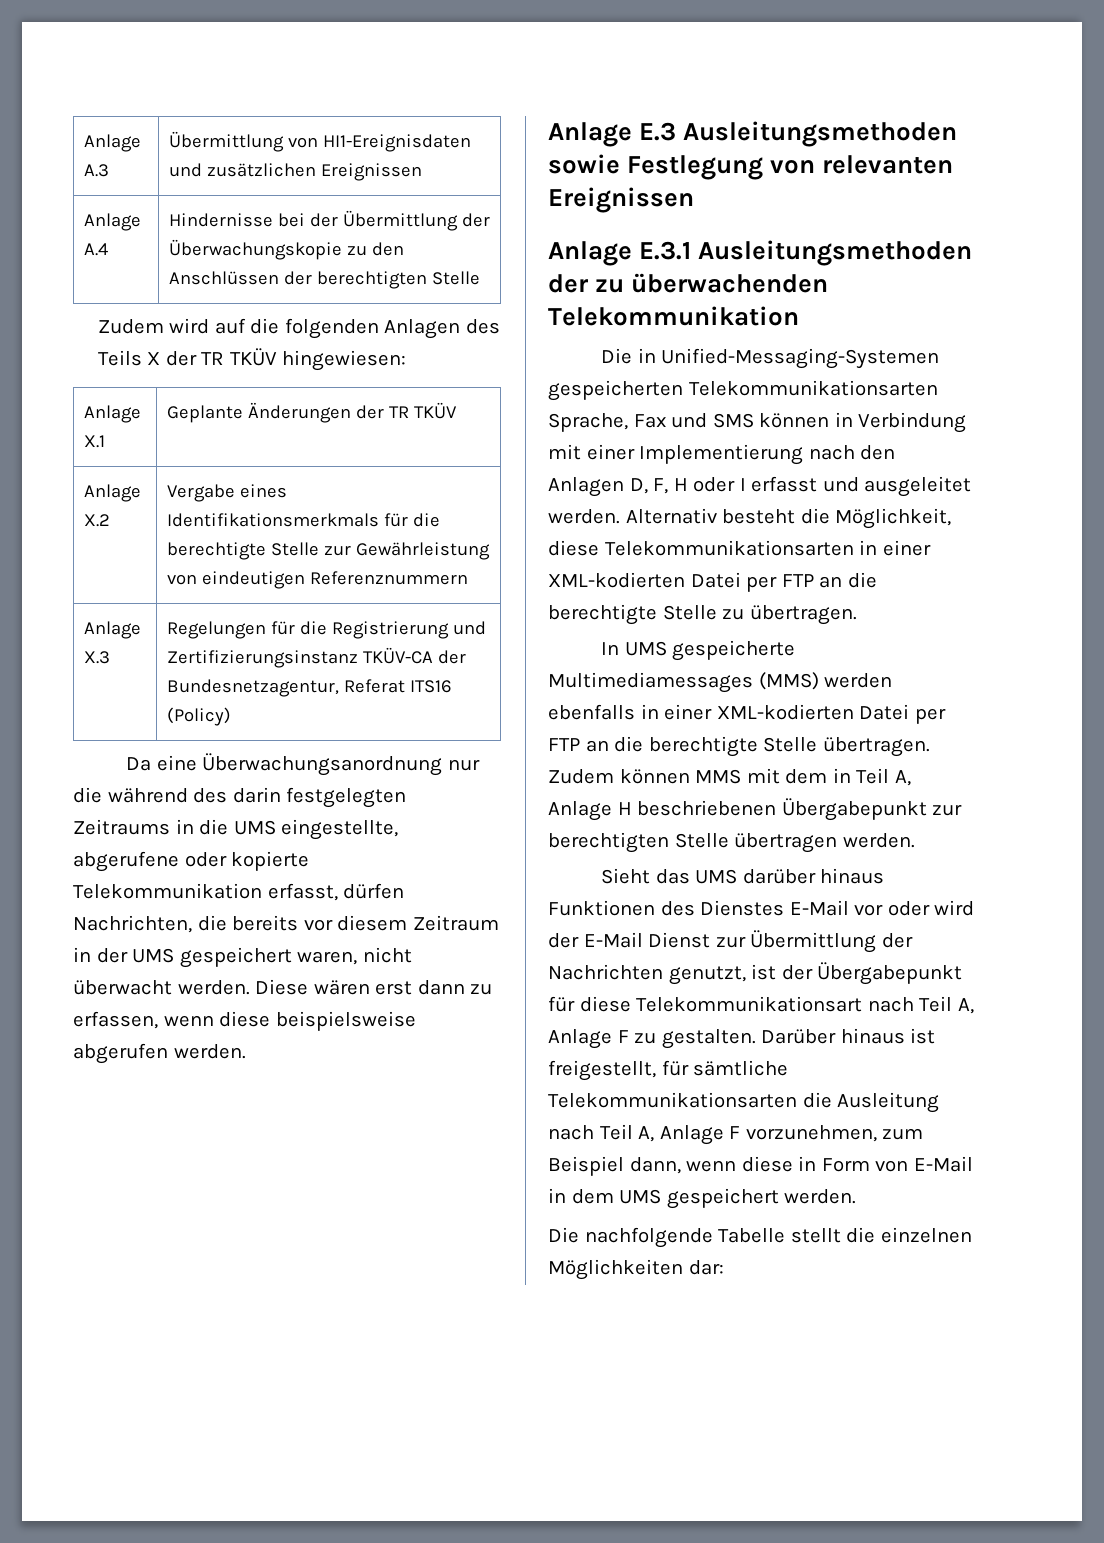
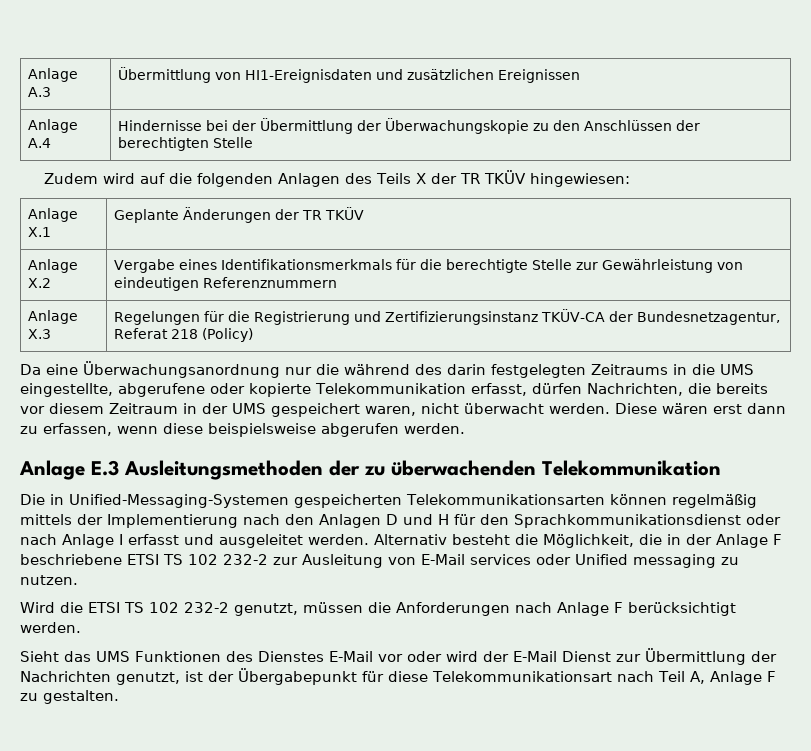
- Anlage X.3 | Regelungen für die Registrierung und Zertifizierungsinstanz TKÜV-CA der Bundesnetzagentur, Referat ITS16 (Policy)
+ Anlage X.3 | Regelungen für die Registrierung und Zertifizierungsinstanz TKÜV-CA der Bundesnetzagentur, Referat 218 (Policy)
- Anlage E.3 Ausleitungsmethoden sowie Festlegung von relevanten Ereignissen
- Anlage E.3.1 Ausleitungsmethoden der zu überwachenden Telekommunikation
+ Anlage E.3 Ausleitungsmethoden der zu überwachenden Telekommunikation
- Die in Unified-Messaging-Systemen gespeicherten Telekommunikationsarten Sprache, Fax und SMS können in Verbindung mit einer Implementierung nach den Anlagen D, F, H oder I erfasst und ausgeleitet werden.
+ Die in Unified-Messaging-Systemen gespeicherten Telekommunikationsarten können regelmäßig mittels der Implementierung nach den Anlagen D und H für den Sprachkommunikationsdienst oder nach Anlage I erfasst und ausgeleitet werden.
- Alternativ besteht die Möglichkeit, diese Telekommunikationsarten in einer XML-kodierten Datei per FTP an die berechtigte Stelle zu übertragen.
- In UMS gespeicherte Multimediamessages (MMS) werden ebenfalls in einer XML-kodierten Datei per FTP an die berechtigte Stelle übertragen. Zudem können MMS mit dem in Teil A, Anlage H beschriebenen Übergabepunkt zur berechtigten Stelle übertragen werden.
+ Alternativ besteht die Möglichkeit, die in der Anlage F beschriebene ETSI TS 102 232-2 zur Ausleitung von E-Mail services oder Unified messaging zu nutzen.
+ Wird die ETSI TS 102 232-2 genutzt, müssen die Anforderungen nach Anlage F berücksichtigt werden.
- Sieht das UMS darüber hinaus Funktionen des Dienstes E-Mail vor oder wird der E-Mail Dienst zur Übermittlung der Nachrichten genutzt, ist der Übergabepunkt für diese Telekommunikationsart nach Teil A, Anlage F zu gestalten. Darüber hinaus ist freigestellt, für sämtliche Telekommunikationsarten die Ausleitung nach Teil A, Anlage F vorzunehmen, zum Beispiel dann, wenn diese in Form von E-Mail in dem UMS gespeichert werden.
- Die nachfolgende Tabelle stellt die einzelnen Möglichkeiten dar:
+ Sieht das UMS Funktionen des Dienstes E-Mail vor oder wird der E-Mail Dienst zur Übermittlung der Nachrichten genutzt, ist der Übergabepunkt für diese Telekommunikationsart nach Teil A, Anlage F zu gestalten.

